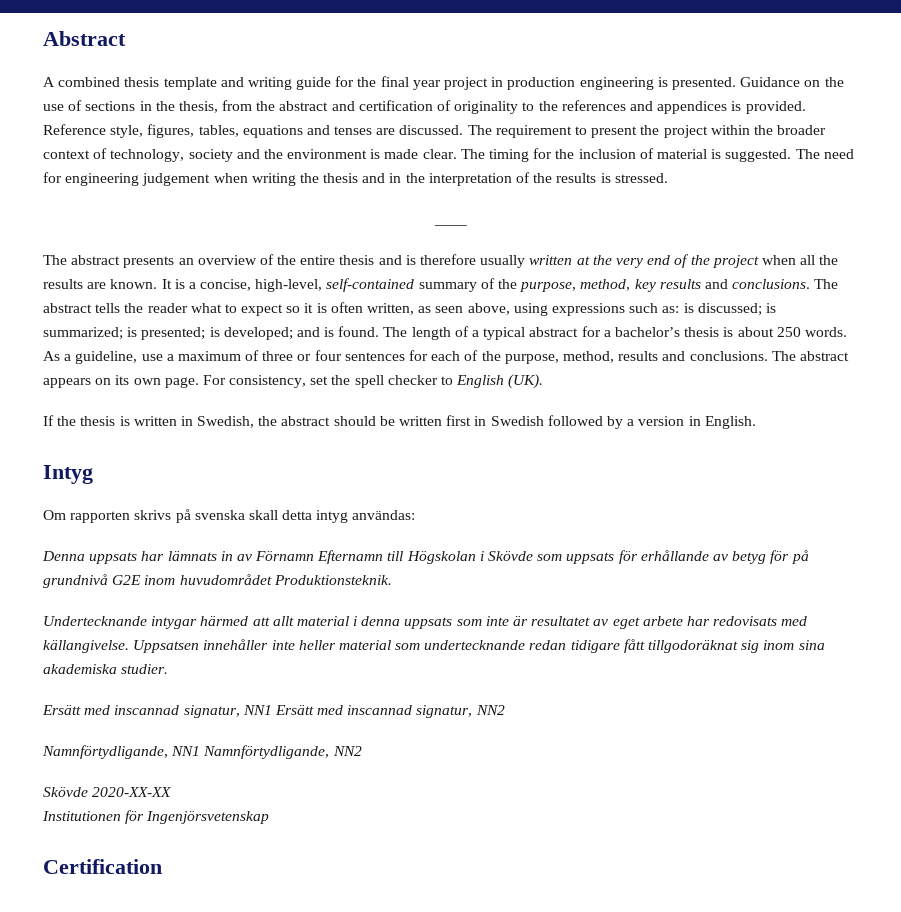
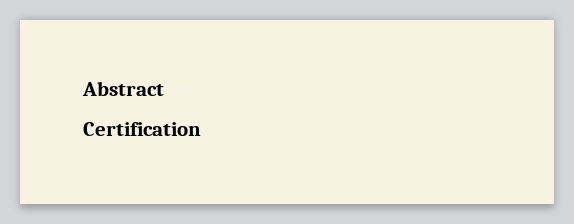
- A combined thesis template and writing guide for the final year project in production engineering is presented. Guidance on the use of sections in the thesis, from the abstract and certification of originality to the references and appendices is provided. Reference style, figures, tables, equations and tenses are discussed. The requirement to present the project within the broader context of technology, society and the environment is made clear. The timing for the inclusion of material is suggested. The need for engineering judgement when writing the thesis and in the interpretation of the results is stressed.
- ____
- The abstract presents an overview of the entire thesis and is therefore usually written at the very end of the project when all the results are known. It is a concise, high-level, self-contained summary of the purpose, method, key results and conclusions. The abstract tells the reader what to expect so it is often written, as seen above, using expressions such as: is discussed; is summarized; is presented; is developed; and is found. The length of a typical abstract for a bachelor’s thesis is about 250 words. As a guideline, use a maximum of three or four sentences for each of the purpose, method, results and conclusions. The abstract appears on its own page. For consistency, set the spell checker to English (UK).
- If the thesis is written in Swedish, the abstract should be written first in Swedish followed by a version in English.
- Intyg
- Om rapporten skrivs på svenska skall detta intyg användas:
- Denna uppsats har lämnats in av Förnamn Efternamn till Högskolan i Skövde som uppsats för erhållande av betyg för på grundnivå G2E inom huvudområdet Produktionsteknik.
- Undertecknande intygar härmed att allt material i denna uppsats som inte är resultatet av eget arbete har redovisats med källangivelse. Uppsatsen innehåller inte heller material som undertecknande redan tidigare fått tillgodoräknat sig inom sina akademiska studier.
- Ersätt med inscannad signatur, NN1 Ersätt med inscannad signatur, NN2
- Namnförtydligande, NN1 Namnförtydligande, NN2
- Skövde 2020-XX-XX
- Institutionen för Ingenjörsvetenskap

